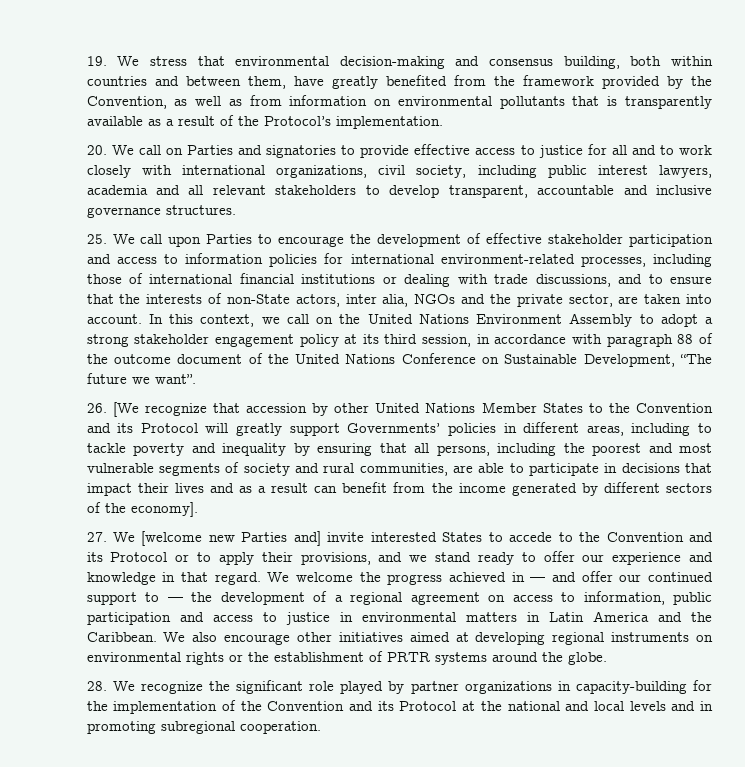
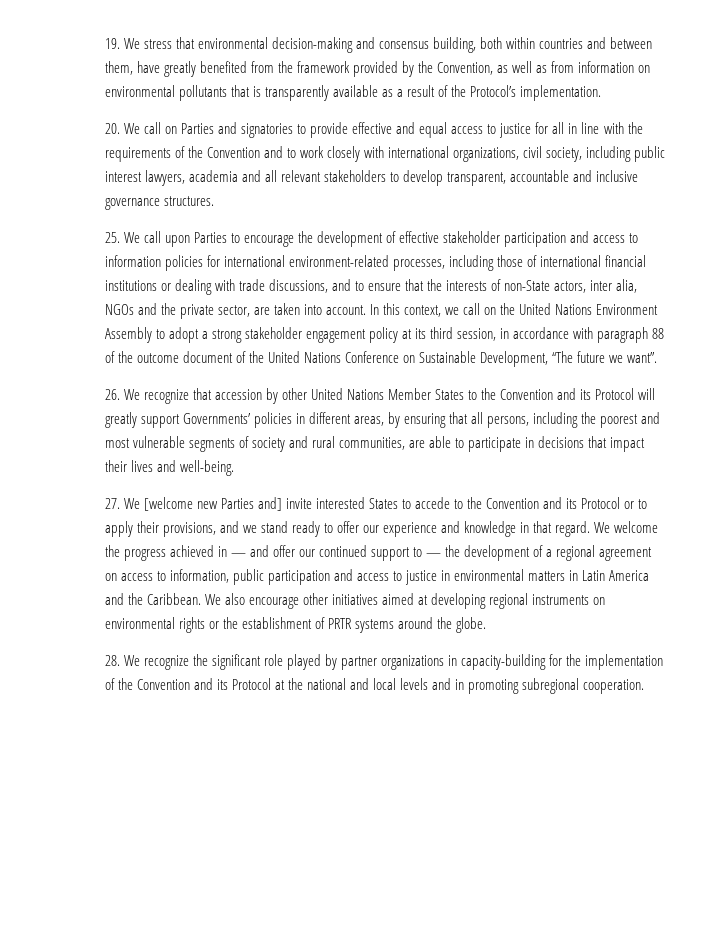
- 20. We call on Parties and signatories to provide effective access to justice for all and to work closely with international organizations, civil society, including public interest lawyers, academia and all relevant stakeholders to develop transparent, accountable and inclusive governance structures.
+ 20. We call on Parties and signatories to provide effective and equal access to justice for all in line with the requirements of the Convention and to work closely with international organizations, civil society, including public interest lawyers, academia and all relevant stakeholders to develop transparent, accountable and inclusive governance structures.
- 26. [We recognize that accession by other United Nations Member States to the Convention and its Protocol will greatly support Governments’ policies in different areas, including to tackle poverty and inequality by ensuring that all persons, including the poorest and most vulnerable segments of society and rural communities, are able to participate in decisions that impact their lives and as a result can benefit from the income generated by different sectors of the economy].
+ 26. We recognize that accession by other United Nations Member States to the Convention and its Protocol will greatly support Governments’ policies in different areas, by ensuring that all persons, including the poorest and most vulnerable segments of society and rural communities, are able to participate in decisions that impact their lives and well-being.

